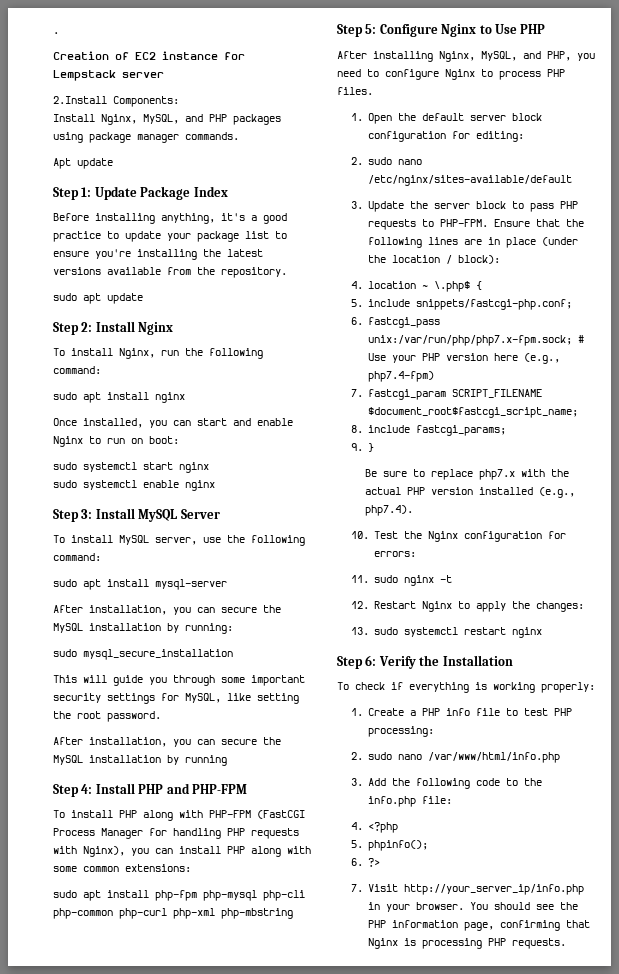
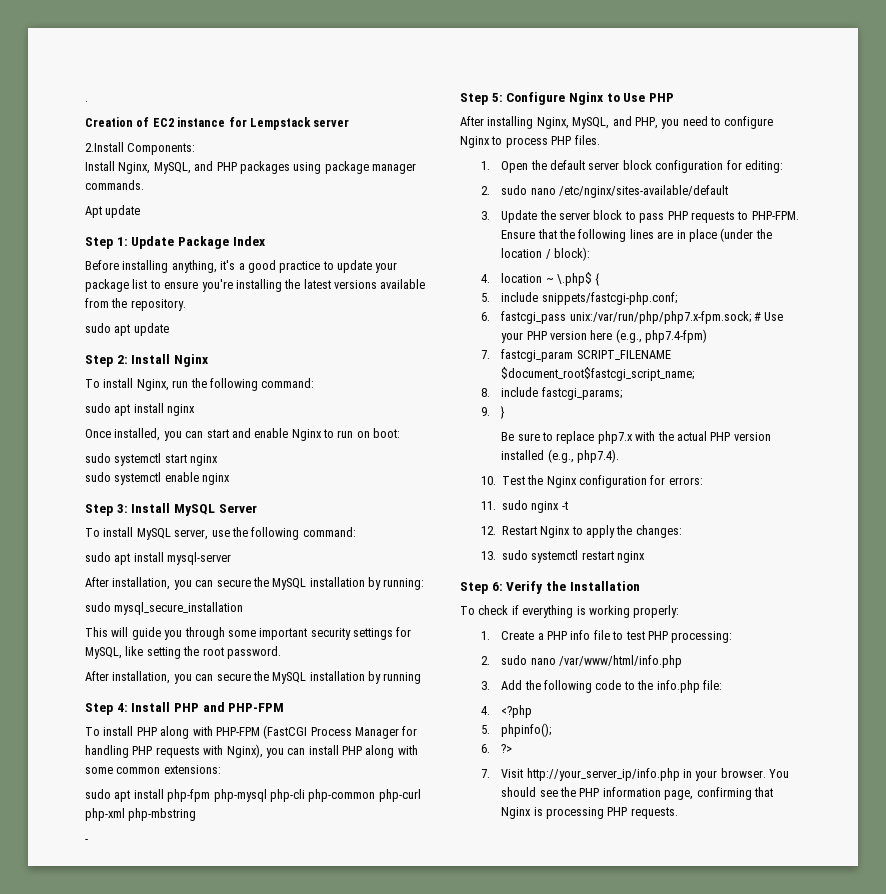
+ -

